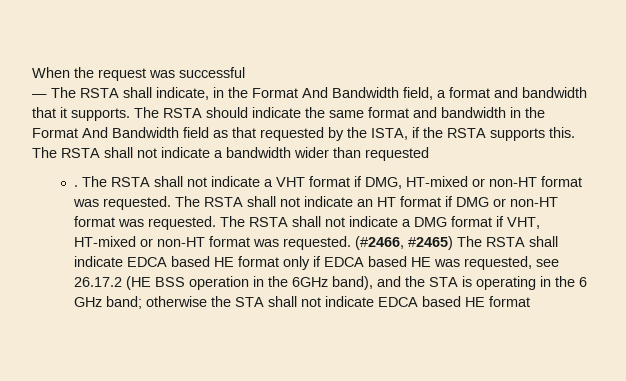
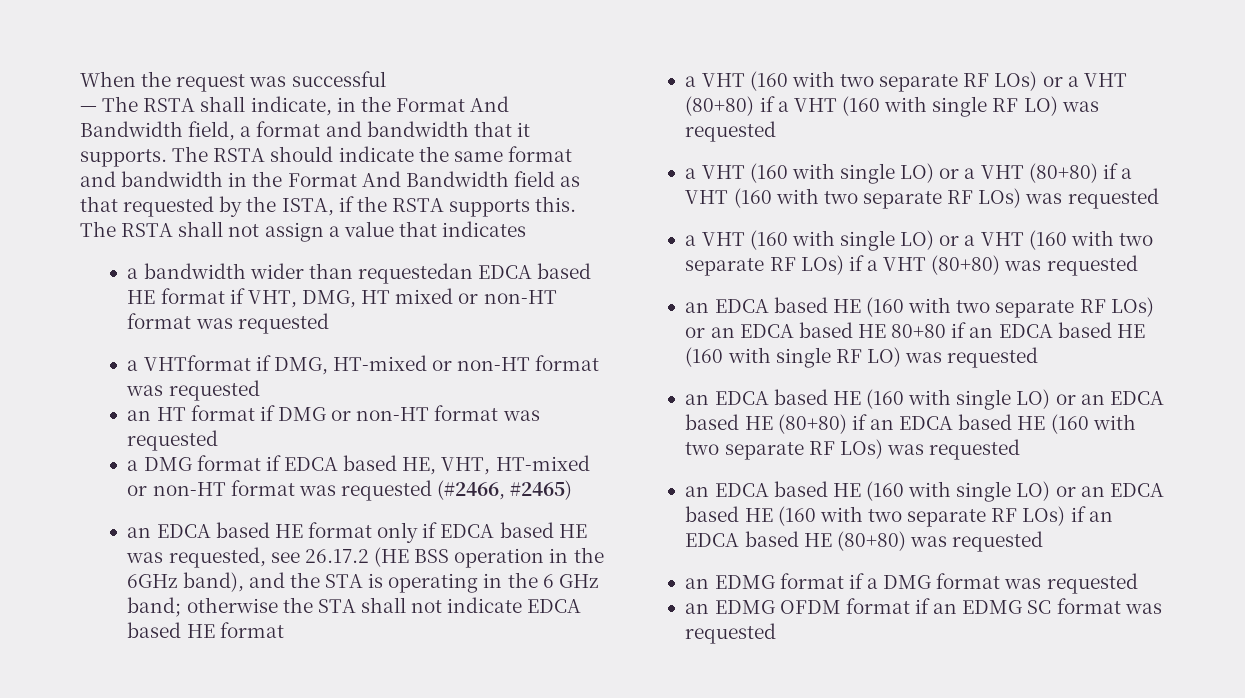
- The RSTA shall not indicate a bandwidth wider than requested
- . The RSTA shall not indicate a VHT format if DMG, HT-mixed or non-HT format was requested. The RSTA shall not indicate an HT format if DMG or non-HT format was requested. The RSTA shall not indicate a DMG format if VHT, HT-mixed or non-HT format was requested. (#2466, #2465) The RSTA shall indicate EDCA based HE format only if EDCA based HE was requested, see 26.17.2 (HE BSS operation in the 6GHz band), and the STA is operating in the 6 GHz band;
+ The RSTA shall not assign a value that indicates
+ a bandwidth wider than requestedan EDCA based HE format if VHT, DMG, HT mixed or non-HT format was requested
+ a VHTformat if DMG, HT-mixed or non-HT format was requested
+ an HT format if DMG or non-HT format was requested
+ a DMG format if EDCA based HE, VHT, HT-mixed or non-HT format was requested (#2466, #2465)
+ an EDCA based HE format only if EDCA based HE was requested, see 26.17.2 (HE BSS operation in the 6GHz band), and the STA is operating in the 6 GHz band;
+ a VHT (160 with two separate RF LOs) or a VHT (80+80) if a VHT (160 with single RF LO) was requested
+ a VHT (160 with single LO) or a VHT (80+80) if a VHT (160 with two separate RF LOs) was requested
+ a VHT (160 with single LO) or a VHT (160 with two separate RF LOs) if a VHT (80+80) was requested
+ an EDCA based HE (160 with two separate RF LOs) or an EDCA based HE 80+80 if an EDCA based HE (160 with single RF LO) was requested
+ an EDCA based HE (160 with single LO) or an EDCA based HE (80+80) if an EDCA based HE (160 with two separate RF LOs) was requested
+ an EDCA based HE (160 with single LO) or an EDCA based HE (160 with two separate RF LOs) if an EDCA based HE (80+80) was requested
+ an EDMG format if a DMG format was requested
+ an EDMG OFDM format if an EDMG SC format was requested

